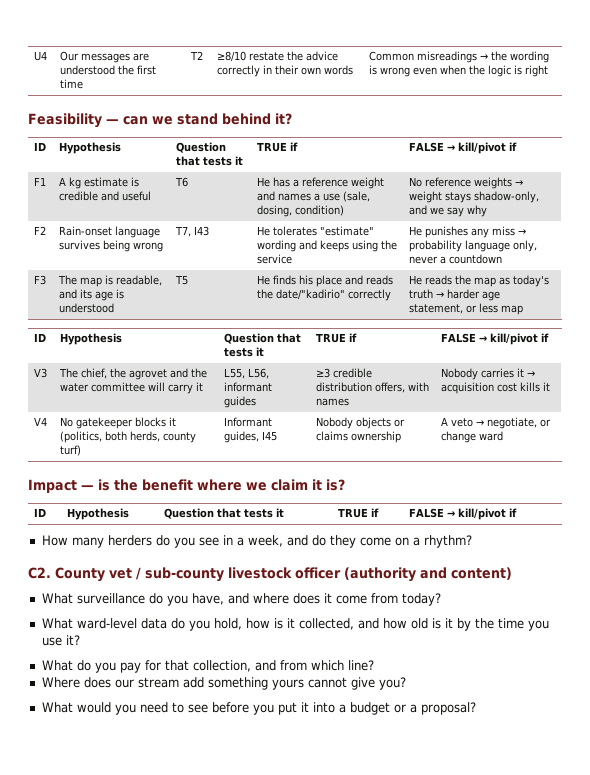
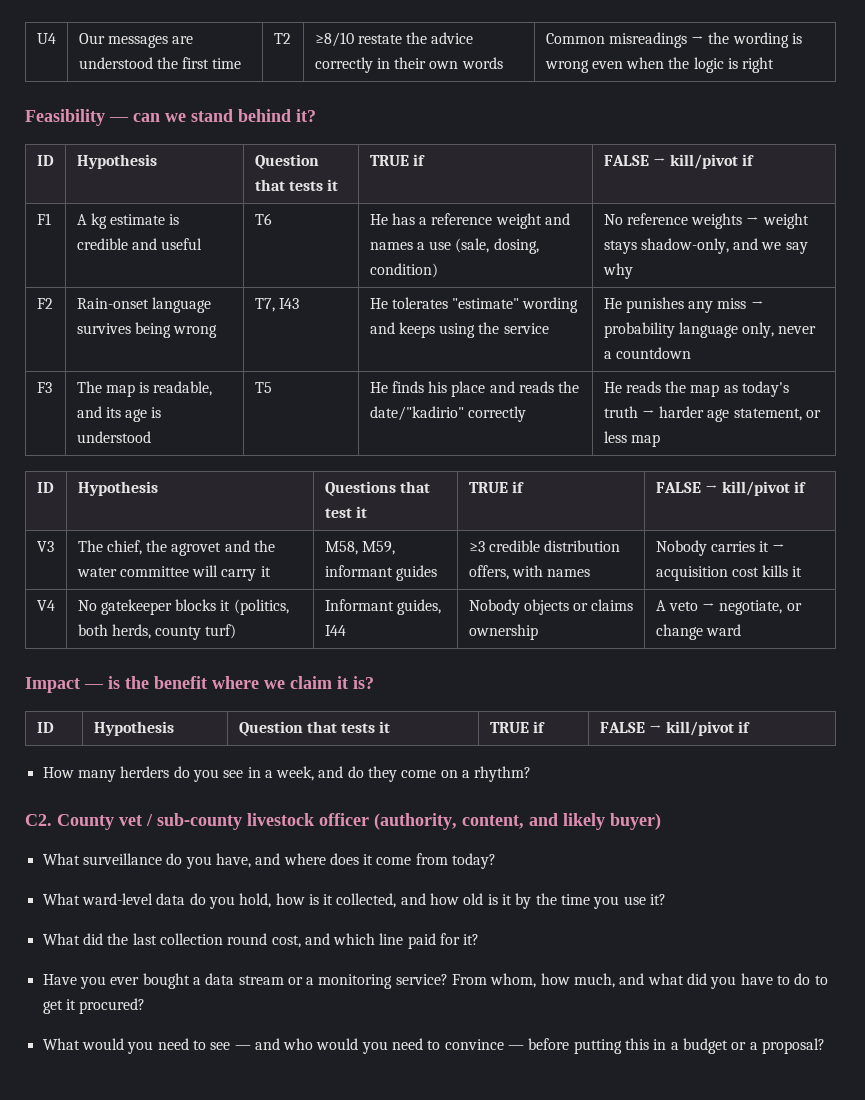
  F3 | The map is readable, and its age is understood | T5 | He finds his place and reads the date/"kadirio" correctly | He reads the map as today's truth → harder age statement, or less map
- ID | Hypothesis | Question that tests it | TRUE if | FALSE → kill/pivot if
+ ID | Hypothesis | Questions that test it | TRUE if | FALSE → kill/pivot if
- V3 | The chief, the agrovet and the water committee will carry it | L55, L56, informant guides | ≥3 credible distribution offers, with names | Nobody carries it → acquisition cost kills it
+ V3 | The chief, the agrovet and the water committee will carry it | M58, M59, informant guides | ≥3 credible distribution offers, with names | Nobody carries it → acquisition cost kills it
- V4 | No gatekeeper blocks it (politics, both herds, county turf) | Informant guides, I45 | Nobody objects or claims ownership | A veto → negotiate, or change ward
+ V4 | No gatekeeper blocks it (politics, both herds, county turf) | Informant guides, I44 | Nobody objects or claims ownership | A veto → negotiate, or change ward
- C2. County vet / sub-county livestock officer (authority and content)
+ C2. County vet / sub-county livestock officer (authority, content, and likely buyer)
- What do you pay for that collection, and from which line?
- Where does our stream add something yours cannot give you?
+ What did the last collection round cost, and which line paid for it?
+ Have you ever bought a data stream or a monitoring service? From whom, how much, and what did you have to do to get it procured?
- What would you need to see before you put it into a budget or a proposal?
+ What would you need to see — and who would you need to convince — before putting this in a budget or a proposal?

